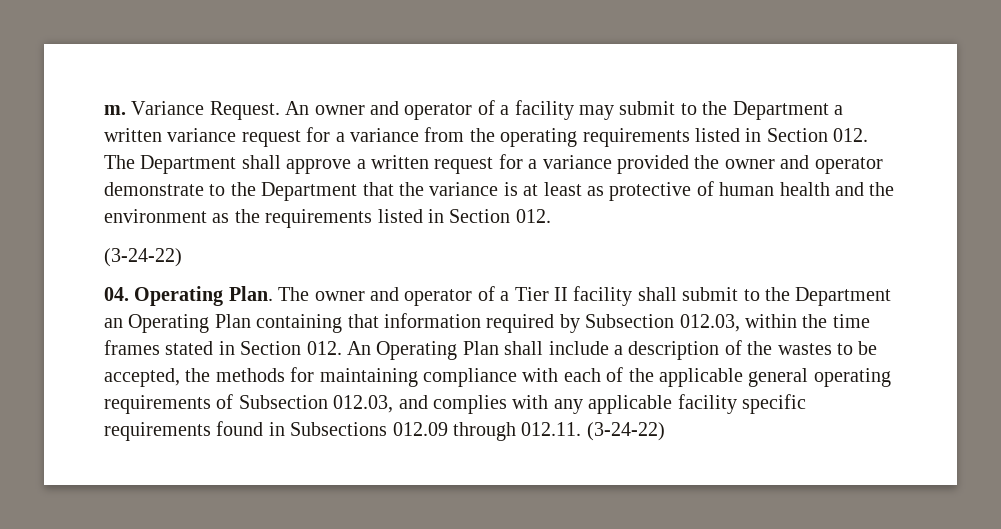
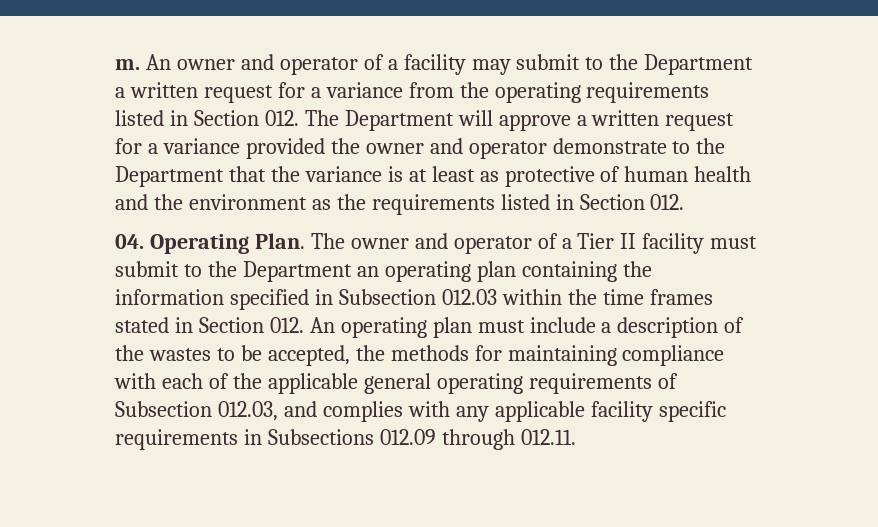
- Variance Request.
- An owner and operator of a facility may submit to the Department a written variance request for a variance from the operating requirements listed in Section 012. The Department shall approve a written request for a variance provided the owner and operator demonstrate to the Department that the variance is at least as protective of human health and the environment as the requirements listed in Section 012.
- (3-24-22)
+ An owner and operator of a facility may submit to the Department a written request for a variance from the operating requirements listed in Section 012. The Department will approve a written request for a variance provided the owner and operator demonstrate to the Department that the variance is at least as protective of human health and the environment as the requirements listed in Section 012.
- The owner and operator of a Tier II facility shall submit to the Department an Operating Plan containing that information required by Subsection 012.03, within the time frames stated in Section 012. An Operating Plan shall include a description of the wastes to be accepted, the methods for maintaining compliance with each of the applicable general operating requirements of Subsection 012.03, and complies with any applicable facility specific requirements found in Subsections 012.09 through 012.11. (3-24-22)
+ The owner and operator of a Tier II facility must submit to the Department an operating plan containing the information specified in Subsection 012.03 within the time frames stated in Section 012. An operating plan must include a description of the wastes to be accepted, the methods for maintaining compliance with each of the applicable general operating requirements of Subsection 012.03, and complies with any applicable facility specific requirements in Subsections 012.09 through 012.11.

